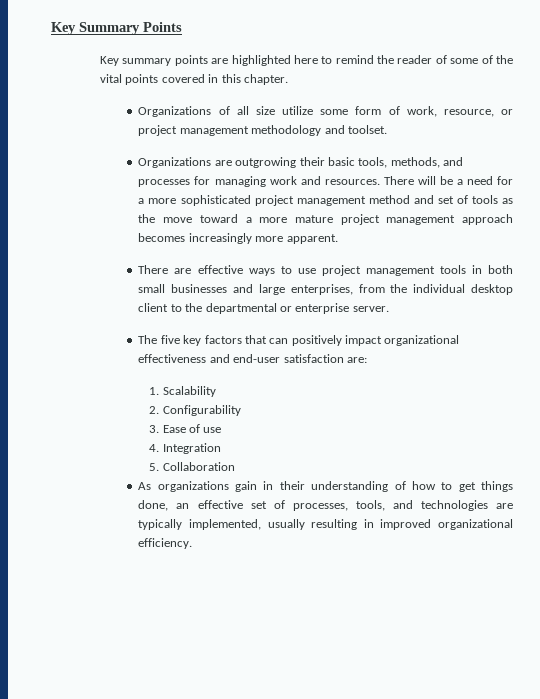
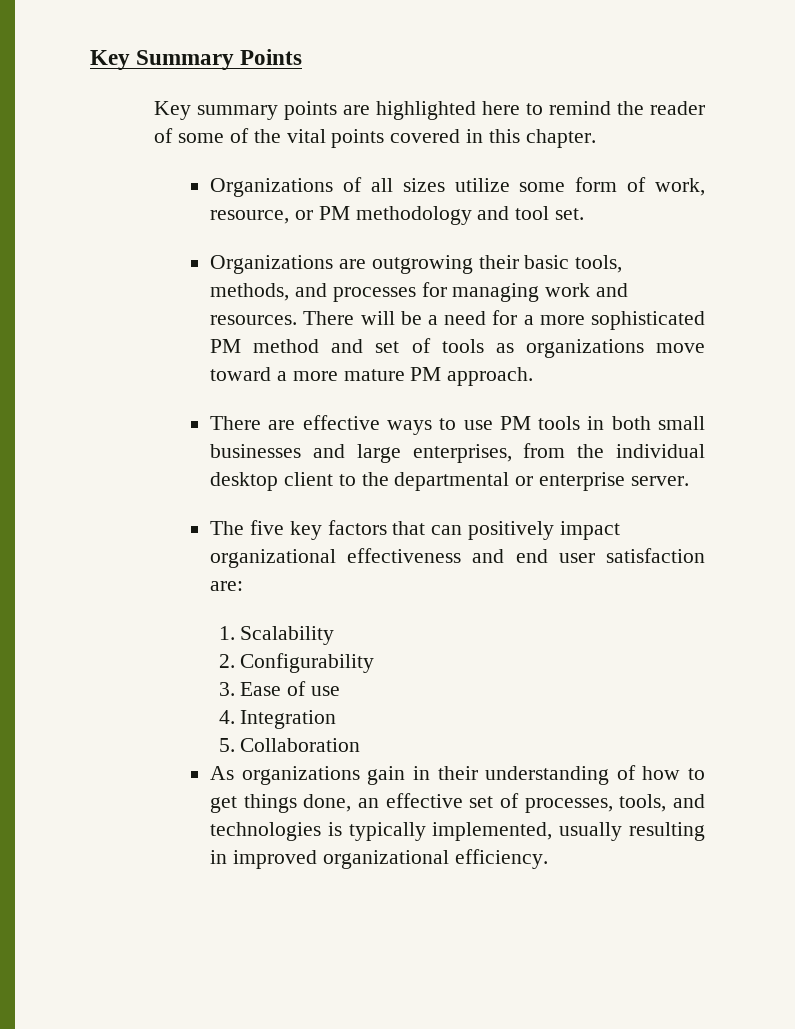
- Organizations of all size utilize some form of work, resource, or project management methodology and toolset.
+ Organizations of all sizes utilize some form of work, resource, or PM methodology and tool set.
- There will be a need for a more sophisticated project management method and set of tools as the move toward a more mature project management approach becomes increasingly more apparent.
+ There will be a need for a more sophisticated PM method and set of tools as organizations move toward a more mature PM approach.
- There are effective ways to use project management tools in both small businesses and large enterprises, from the individual desktop client to the departmental or enterprise server.
+ There are effective ways to use PM tools in both small businesses and large enterprises, from the individual desktop client to the departmental or enterprise server.
- The five key factors that can positively impact organizational effectiveness and end-user satisfaction are:
+ The five key factors that can positively impact organizational effectiveness and end user satisfaction are:
- As organizations gain in their understanding of how to get things done, an effective set of processes, tools, and technologies are typically implemented, usually resulting in improved organizational efficiency.
+ As organizations gain in their understanding of how to get things done, an effective set of processes, tools, and technologies is typically implemented, usually resulting in improved organizational efficiency.

